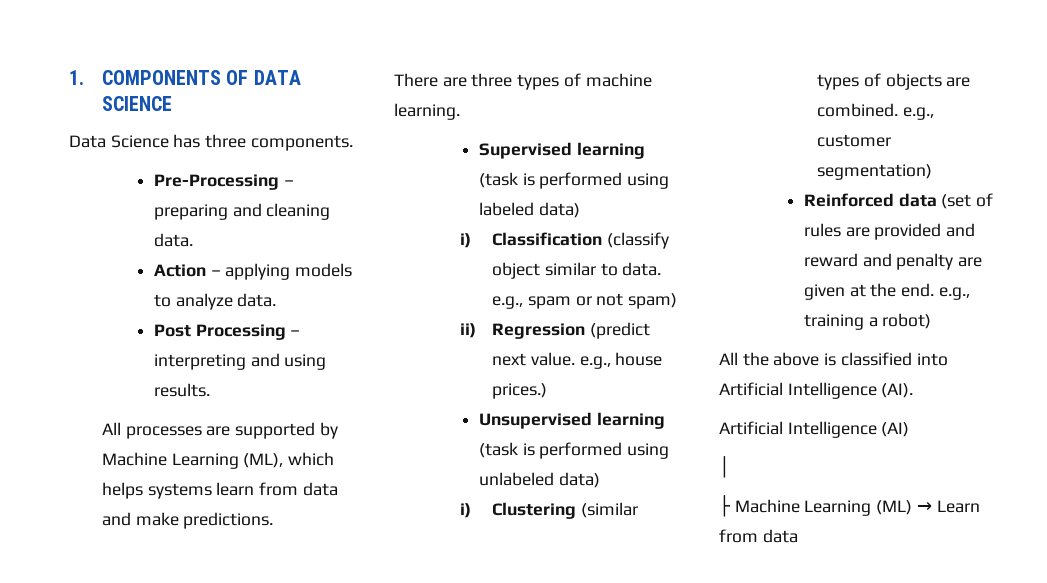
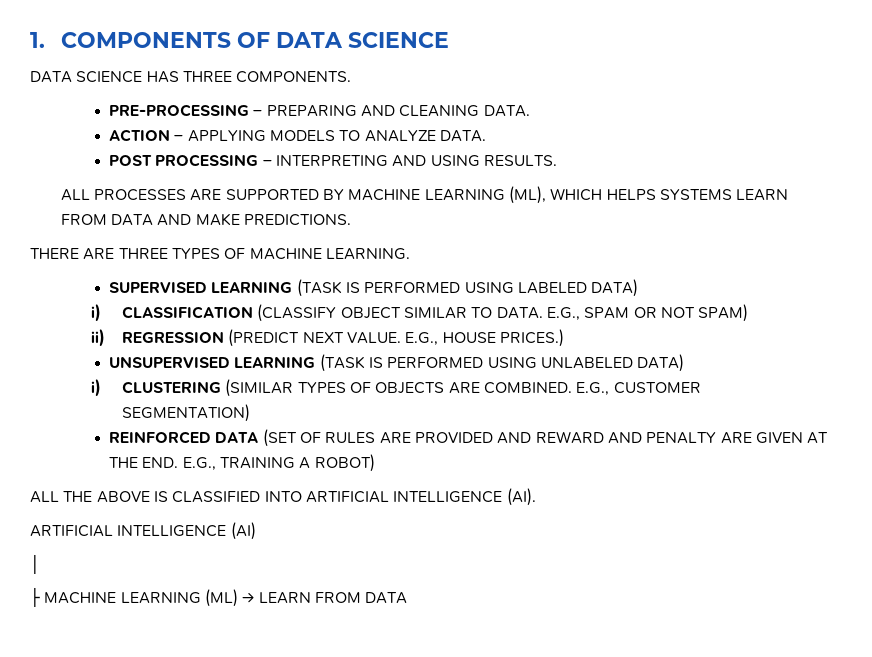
- Data Science has three components.
- Pre-Processing – preparing and cleaning data.
- Action – applying models to analyze data.
- Post Processing – interpreting and using results.
- All processes are supported by Machine Learning (ML), which helps systems learn from data and make predictions.
- There are three types of machine learning.
- Supervised learning (task is performed using labeled data)
- i) Classification (classify object similar to data. e.g., spam or not spam)
- ii) Regression (predict next value. e.g., house prices.)
- Unsupervised learning (task is performed using unlabeled data)
- i) Clustering (similar types of objects are combined. e.g., customer segmentation)
- Reinforced data (set of rules are provided and reward and penalty are given at the end. e.g., training a robot)
- All the above is classified into Artificial Intelligence (AI).
+ DATA SCIENCE HAS THREE COMPONENTS.
+ PRE-PROCESSING – PREPARING AND CLEANING DATA.
+ ACTION – APPLYING MODELS TO ANALYZE DATA.
+ POST PROCESSING – INTERPRETING AND USING RESULTS.
+ ALL PROCESSES ARE SUPPORTED BY MACHINE LEARNING (ML), WHICH HELPS SYSTEMS LEARN FROM DATA AND MAKE PREDICTIONS.
+ THERE ARE THREE TYPES OF MACHINE LEARNING.
+ SUPERVISED LEARNING (TASK IS PERFORMED USING LABELED DATA)
+ i) CLASSIFICATION (CLASSIFY OBJECT SIMILAR TO DATA. E.G., SPAM OR NOT SPAM)
+ ii) REGRESSION (PREDICT NEXT VALUE. E.G., HOUSE PRICES.)
+ UNSUPERVISED LEARNING (TASK IS PERFORMED USING UNLABELED DATA)
+ i) CLUSTERING (SIMILAR TYPES OF OBJECTS ARE COMBINED. E.G., CUSTOMER SEGMENTATION)
+ REINFORCED DATA (SET OF RULES ARE PROVIDED AND REWARD AND PENALTY ARE GIVEN AT THE END. E.G., TRAINING A ROBOT)
+ ALL THE ABOVE IS CLASSIFIED INTO ARTIFICIAL INTELLIGENCE (AI).
- Artificial Intelligence (AI)
+ ARTIFICIAL INTELLIGENCE (AI)
- ├ Machine Learning (ML) → Learn from data
+ ├ MACHINE LEARNING (ML) → LEARN FROM DATA

